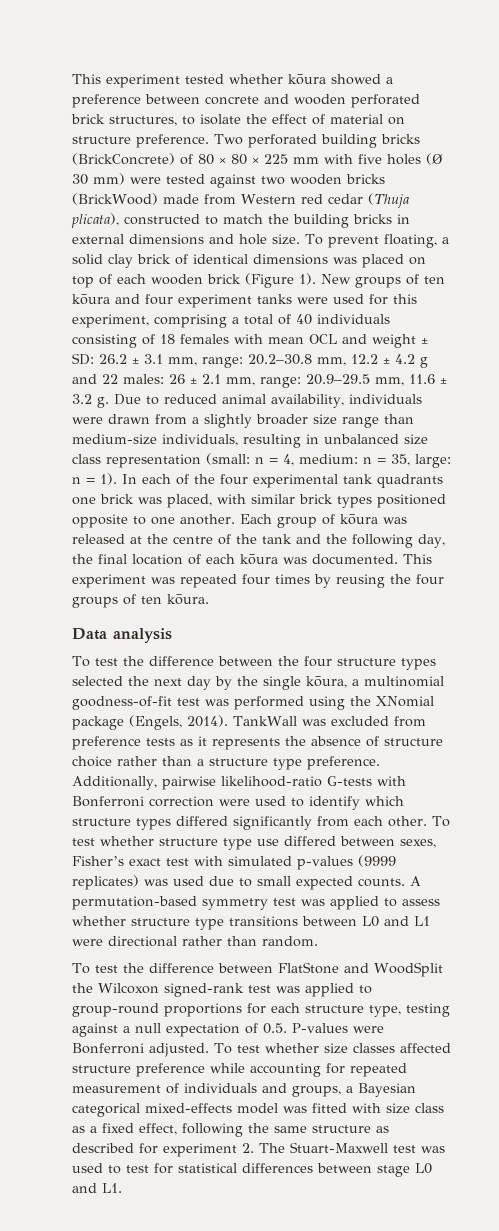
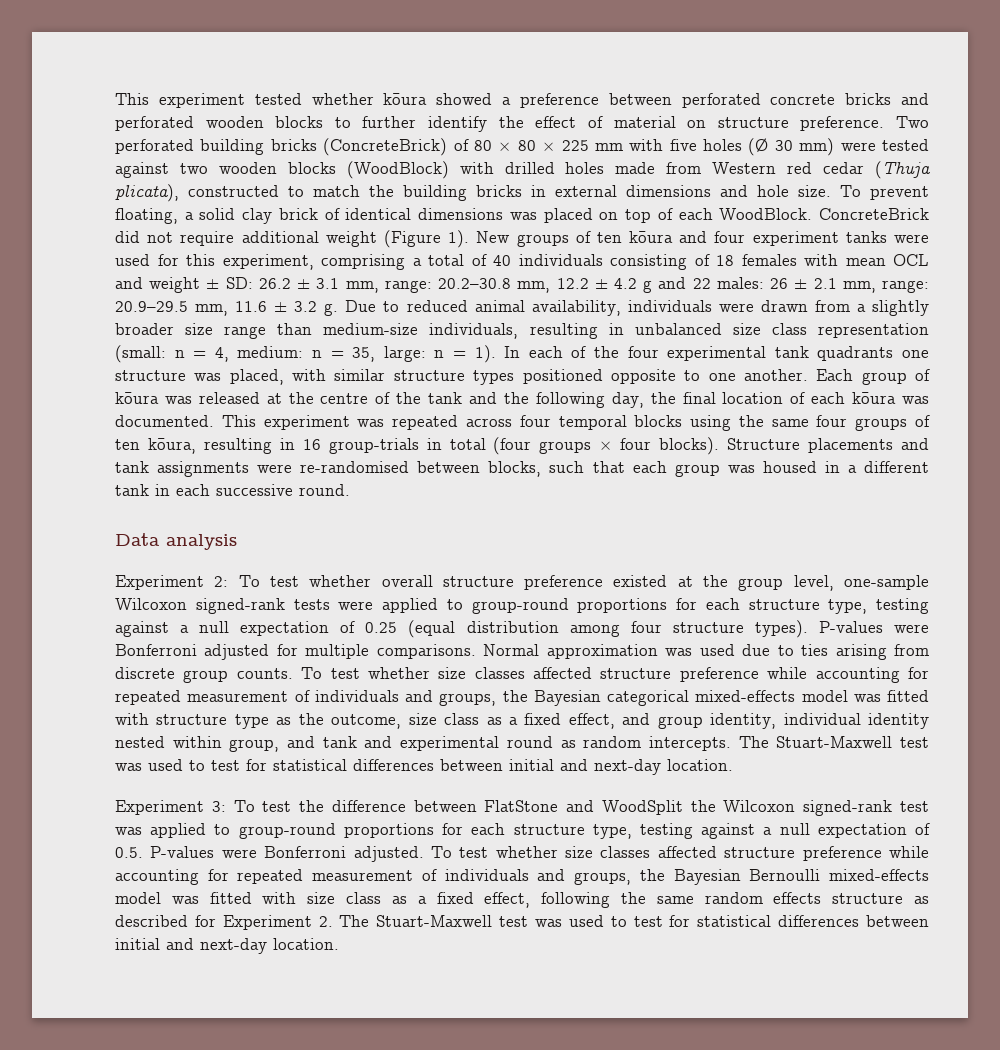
- This experiment tested whether kōura showed a preference between concrete and wooden perforated brick structures, to isolate the effect of material on structure preference.
+ This experiment tested whether kōura showed a preference between perforated concrete bricks and perforated wooden blocks to further identify the effect of material on structure preference.
- Two perforated building bricks (BrickConcrete) of 80 × 80 × 225 mm with five holes (Ø 30 mm) were tested against two wooden bricks (BrickWood) made from Western red cedar (Thuja plicata), constructed to match the building bricks in external dimensions and hole size.
+ Two perforated building bricks (ConcreteBrick) of 80 × 80 × 225 mm with five holes (Ø 30 mm) were tested against two wooden blocks (WoodBlock) with drilled holes made from Western red cedar (Thuja plicata), constructed to match the building bricks in external dimensions and hole size.
- To prevent floating, a solid clay brick of identical dimensions was placed on top of each wooden brick (Figure 1).
+ To prevent floating, a solid clay brick of identical dimensions was placed on top of each WoodBlock. ConcreteBrick did not require additional weight (Figure 1).
- In each of the four experimental tank quadrants one brick was placed, with similar brick types positioned opposite to one another.
+ In each of the four experimental tank quadrants one structure was placed, with similar structure types positioned opposite to one another.
- This experiment was repeated four times by reusing the four groups of ten kōura.
+ This experiment was repeated across four temporal blocks using the same four groups of ten kōura, resulting in 16 group-trials in total (four groups × four blocks). Structure placements and tank assignments were re-randomised between blocks, such that each group was housed in a different tank in each successive round.
  Data analysis
- To test the difference between the four structure types selected the next day by the single kōura, a multinomial goodness-of-fit test was performed using the XNomial package (Engels, 2014). TankWall was excluded from preference tests as it represents the absence of structure choice rather than a structure type preference. Additionally, pairwise likelihood-ratio G-tests with Bonferroni correction were used to identify which structure types differed significantly from each other. To test whether structure type use differed between sexes, Fisher’s exact test with simulated p-values (9999 replicates) was used due to small expected counts. A permutation-based symmetry test was applied to assess whether structure type transitions between L0 and L1 were directional rather than random.
- To test the difference between FlatStone and WoodSplit the Wilcoxon signed-rank test was applied to group-round proportions for each structure type, testing against a null expectation of 0.5. P-values were Bonferroni adjusted.
+ Experiment 2: To test whether overall structure preference existed at the group level, one-sample Wilcoxon signed-rank tests were applied to group-round proportions for each structure type, testing against a null expectation of 0.25 (equal distribution among four structure types). P-values were Bonferroni adjusted for multiple comparisons. Normal approximation was used due to ties arising from discrete group counts. To test whether size classes affected structure preference while accounting for repeated measurement of individuals and groups, the Bayesian categorical mixed-effects model was fitted with structure type as the outcome, size class as a fixed effect, and group identity, individual identity nested within group, and tank and experimental round as random intercepts. The Stuart-Maxwell test was used to test for statistical differences between initial and next-day location.
+ Experiment 3: To test the difference between FlatStone and WoodSplit the Wilcoxon signed-rank test was applied to group-round proportions for each structure type, testing against a null expectation of 0.5. P-values were Bonferroni adjusted.
- To test whether size classes affected structure preference while accounting for repeated measurement of individuals and groups, a Bayesian categorical mixed-effects model was fitted with size class as a fixed effect, following the same structure as described for experiment 2. The Stuart-Maxwell test was used to test for statistical differences between stage L0 and L1.
+ To test whether size classes affected structure preference while accounting for repeated measurement of individuals and groups, the Bayesian Bernoulli mixed-effects model was fitted with size class as a fixed effect, following the same random effects structure as described for Experiment 2. The Stuart-Maxwell test was used to test for statistical differences between initial and next-day location.

